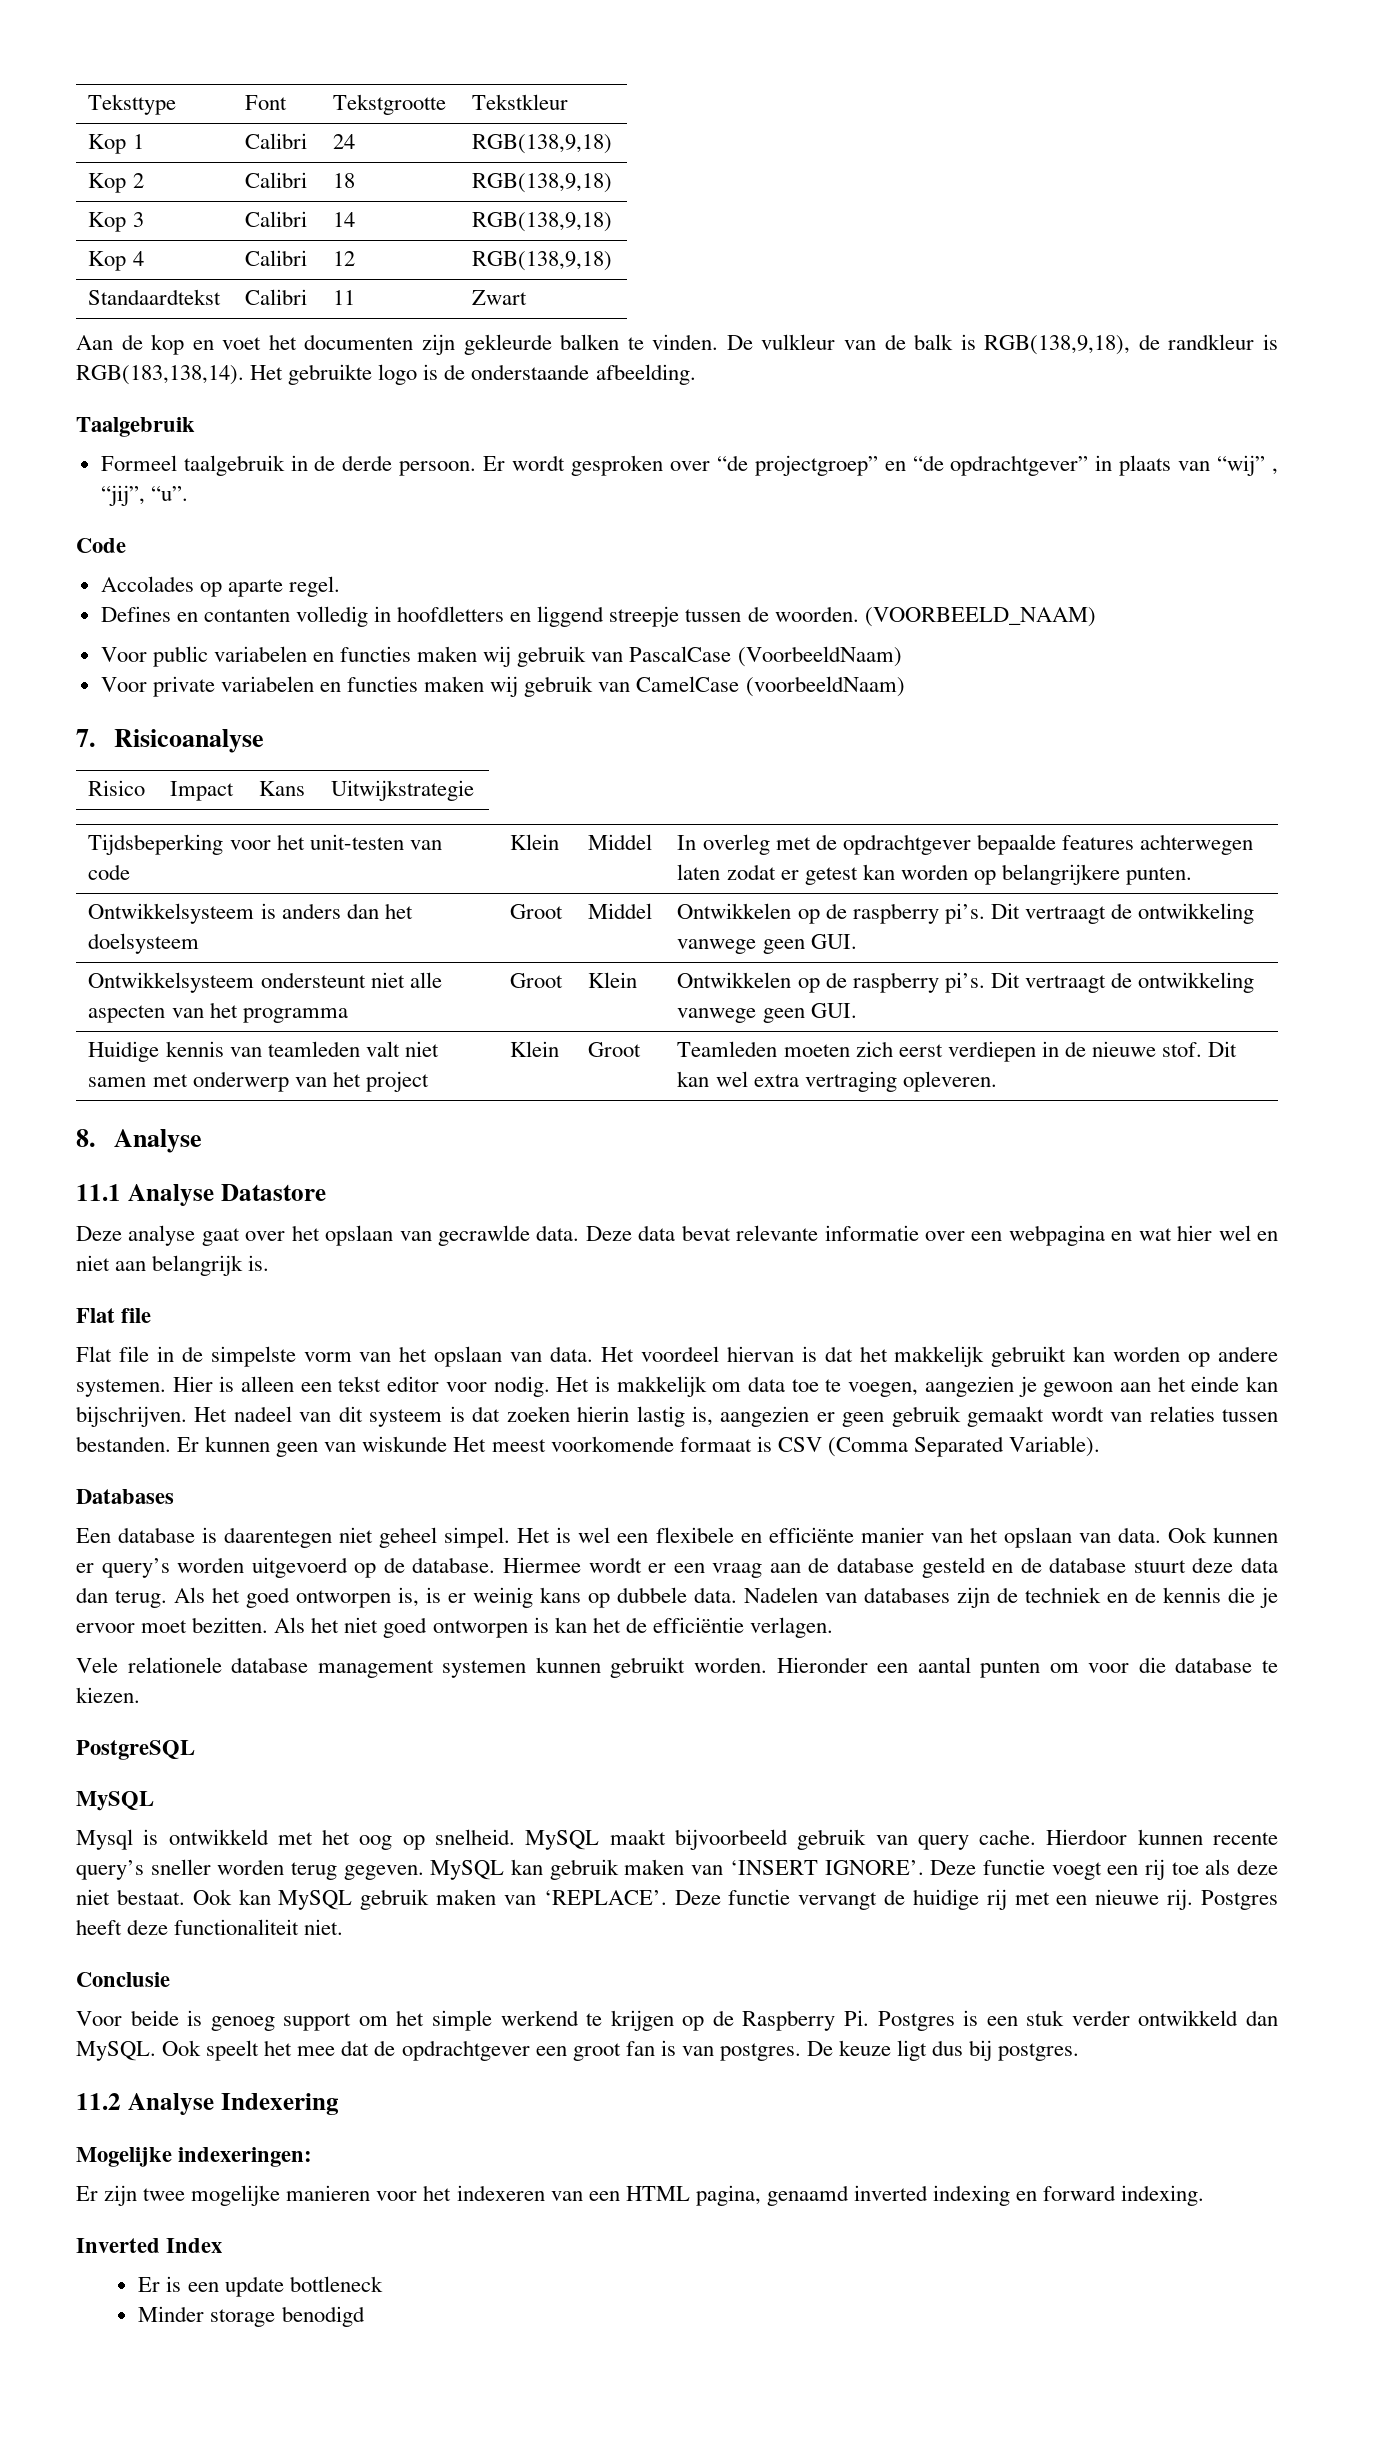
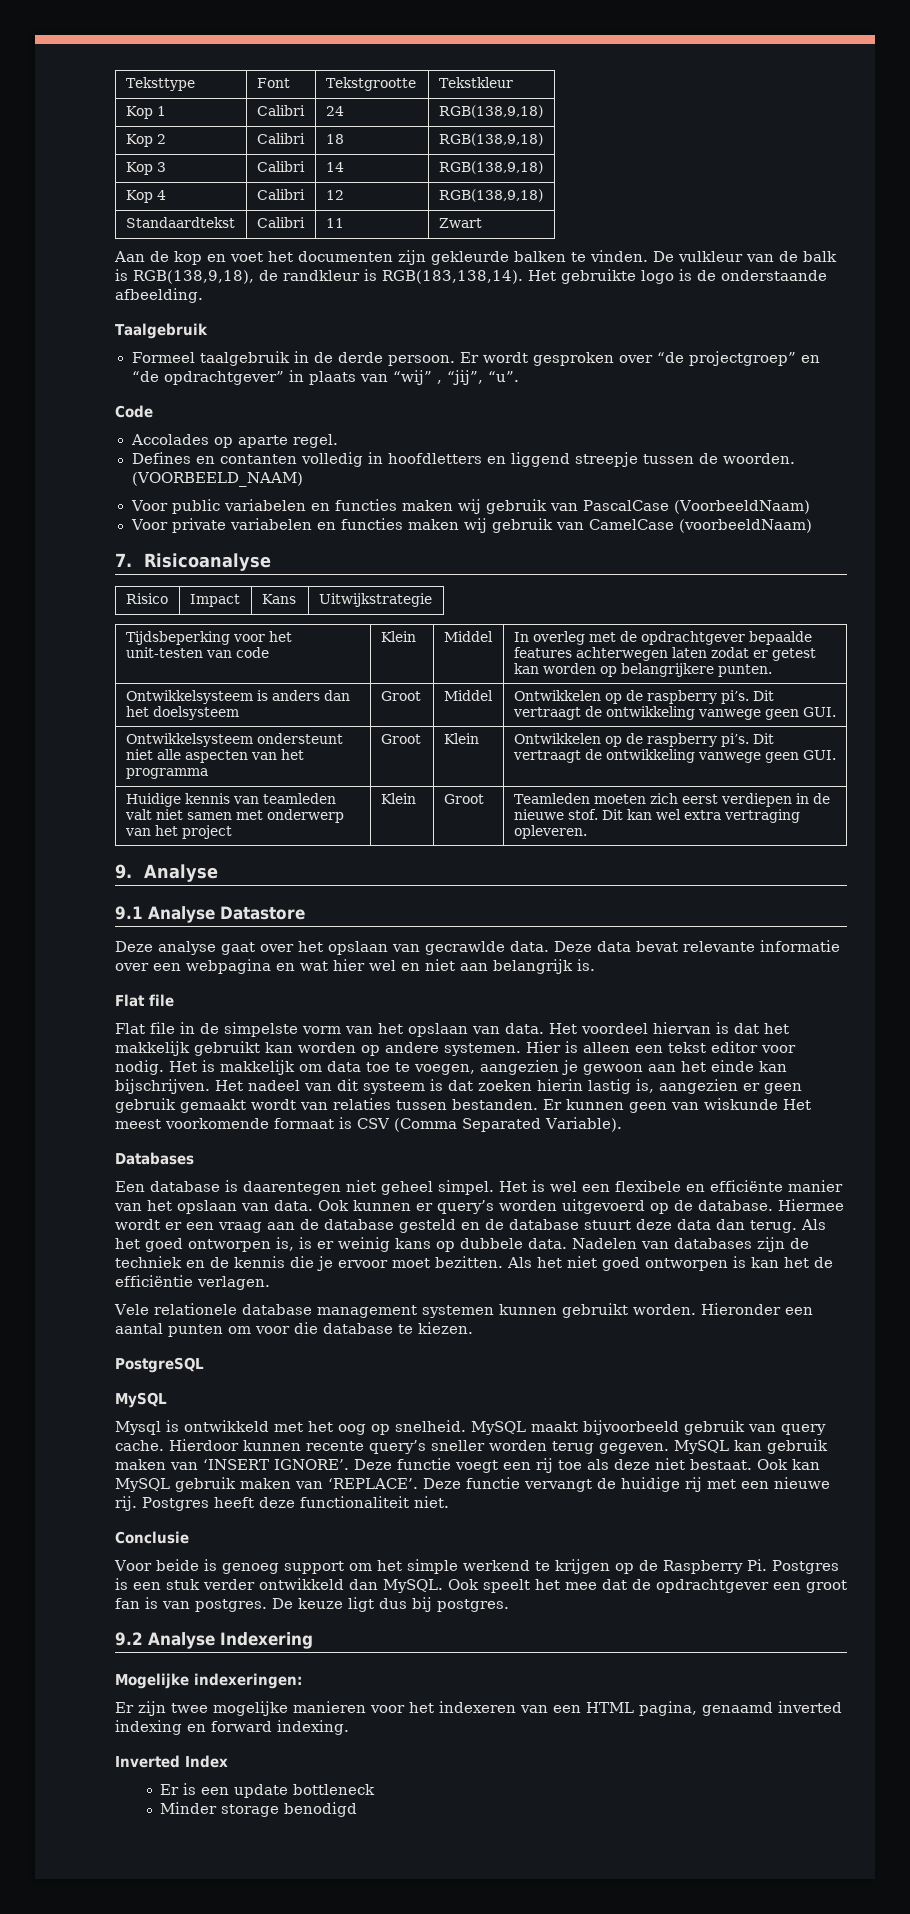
- 8. Analyse
+ 9. Analyse
- 11.1 Analyse Datastore
+ 9.1 Analyse Datastore
- 11.2 Analyse Indexering
+ 9.2 Analyse Indexering

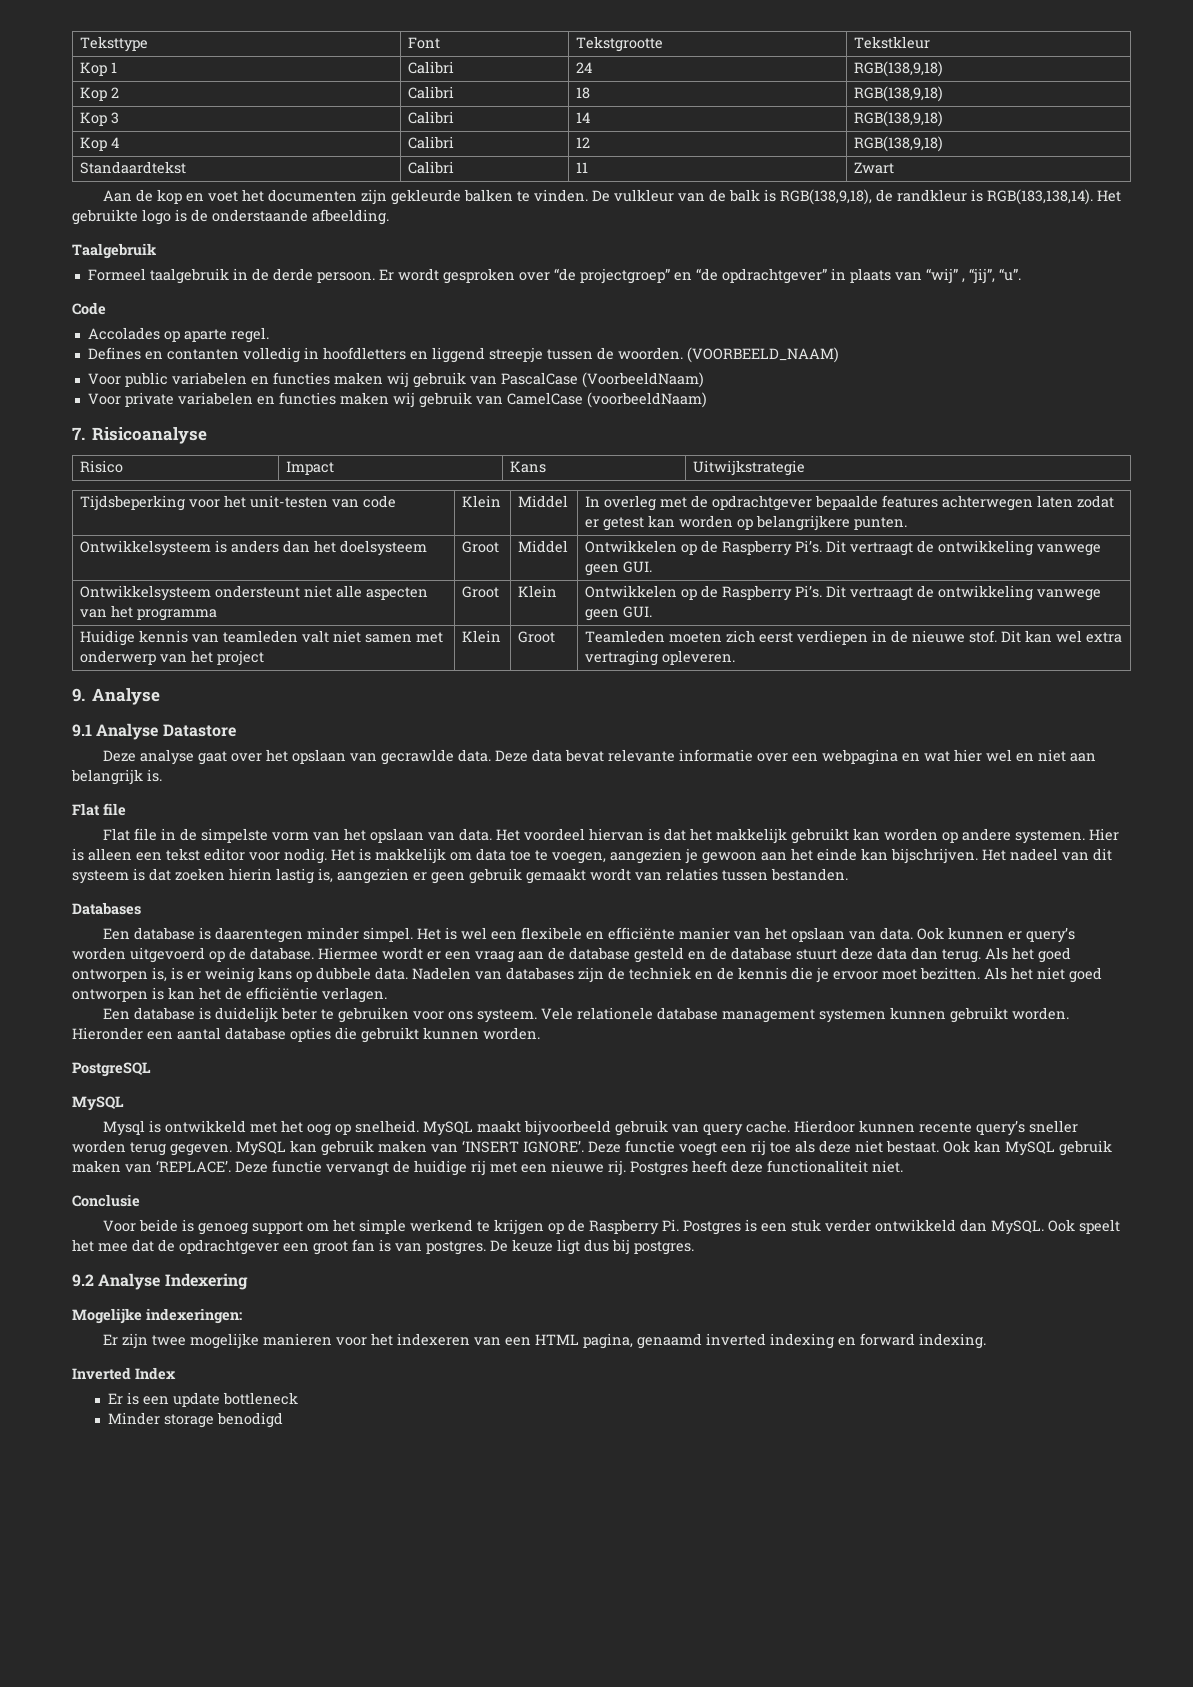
- Ontwikkelsysteem is anders dan het doelsysteem | Groot | Middel | Ontwikkelen op de raspberry pi’s. Dit vertraagt de ontwikkeling vanwege geen GUI.
+ Ontwikkelsysteem is anders dan het doelsysteem | Groot | Middel | Ontwikkelen op de Raspberry Pi’s. Dit vertraagt de ontwikkeling vanwege geen GUI.
- Ontwikkelsysteem ondersteunt niet alle aspecten van het programma | Groot | Klein | Ontwikkelen op de raspberry pi’s. Dit vertraagt de ontwikkeling vanwege geen GUI.
+ Ontwikkelsysteem ondersteunt niet alle aspecten van het programma | Groot | Klein | Ontwikkelen op de Raspberry Pi’s. Dit vertraagt de ontwikkeling vanwege geen GUI.
- Er kunnen geen van wiskunde Het meest voorkomende formaat is CSV (Comma Separated Variable).
- Een database is daarentegen niet geheel simpel.
+ Een database is daarentegen minder simpel.
+ Een database is duidelijk beter te gebruiken voor ons systeem.
- Hieronder een aantal punten om voor die database te kiezen.
+ Hieronder een aantal database opties die gebruikt kunnen worden.

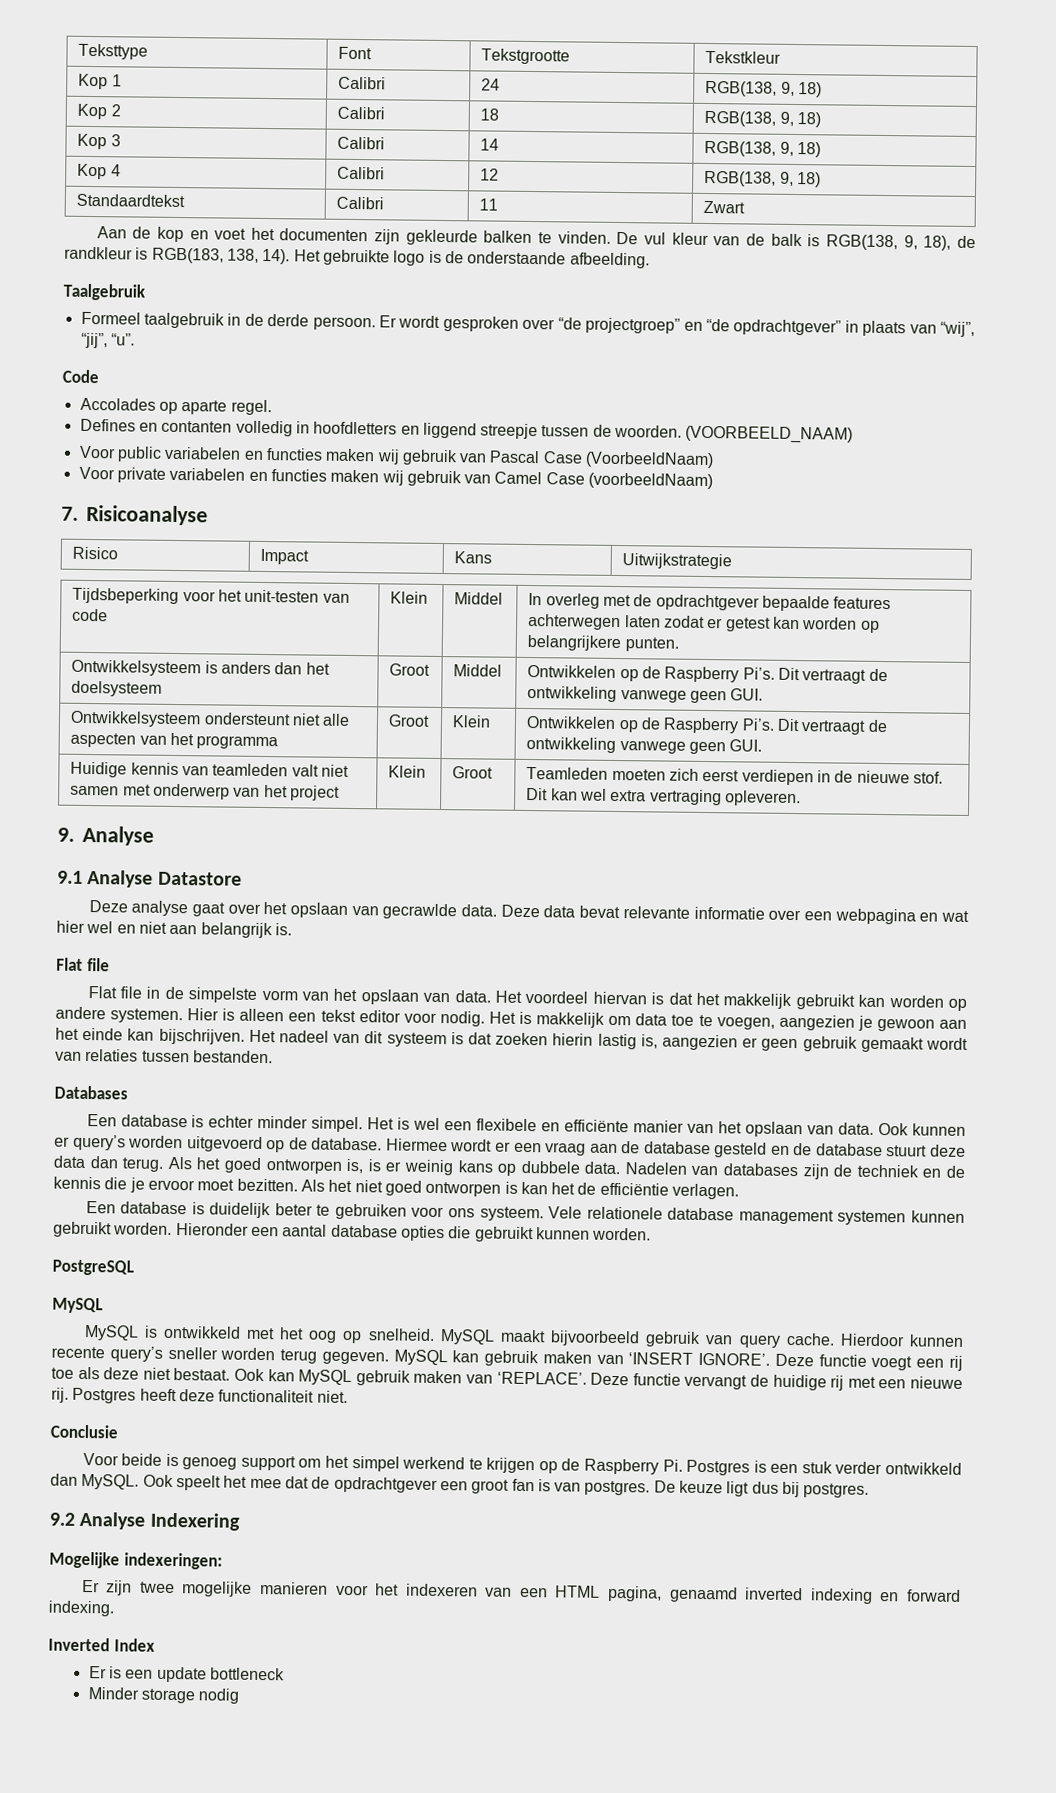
- Kop 1 | Calibri | 24 | RGB(138,9,18)
+ Kop 1 | Calibri | 24 | RGB(138, 9, 18)
- Kop 2 | Calibri | 18 | RGB(138,9,18)
+ Kop 2 | Calibri | 18 | RGB(138, 9, 18)
- Kop 3 | Calibri | 14 | RGB(138,9,18)
+ Kop 3 | Calibri | 14 | RGB(138, 9, 18)
- Kop 4 | Calibri | 12 | RGB(138,9,18)
+ Kop 4 | Calibri | 12 | RGB(138, 9, 18)
- De vulkleur van de balk is RGB(138,9,18), de randkleur is RGB(183,138,14).
+ De vul kleur van de balk is RGB(138, 9, 18), de randkleur is RGB(183, 138, 14).
- Er wordt gesproken over “de projectgroep” en “de opdrachtgever” in plaats van “wij” , “jij”, “u”.
+ Er wordt gesproken over “de projectgroep” en “de opdrachtgever” in plaats van “wij”, “jij”, “u”.
- Voor public variabelen en functies maken wij gebruik van PascalCase (VoorbeeldNaam)
+ Voor public variabelen en functies maken wij gebruik van Pascal Case (VoorbeeldNaam)
- Voor private variabelen en functies maken wij gebruik van CamelCase (voorbeeldNaam)
+ Voor private variabelen en functies maken wij gebruik van Camel Case (voorbeeldNaam)
- Een database is daarentegen minder simpel.
+ Een database is echter minder simpel.
- Mysql is ontwikkeld met het oog op snelheid.
+ MySQL is ontwikkeld met het oog op snelheid.
- Voor beide is genoeg support om het simple werkend te krijgen op de Raspberry Pi. Postgres is een stuk verder ontwikkeld dan MySQL.
+ Voor beide is genoeg support om het simpel werkend te krijgen op de Raspberry Pi. Postgres is een stuk verder ontwikkeld dan MySQL.
- Minder storage benodigd
+ Minder storage nodig

